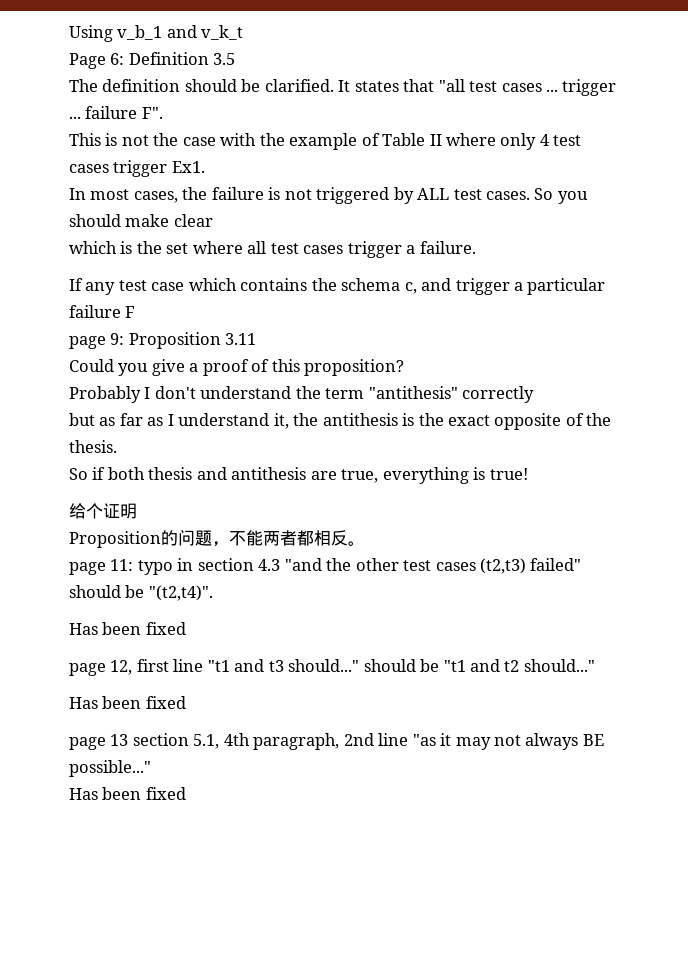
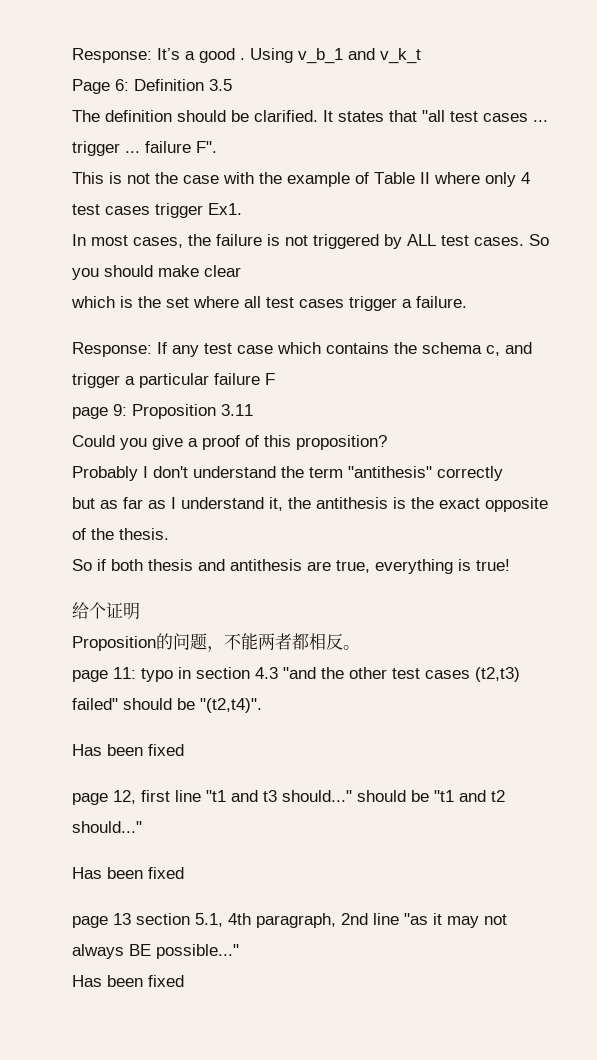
+ Response: It’s a good .
- If any test case which contains the schema c, and trigger a particular failure F
+ Response: If any test case which contains the schema c, and trigger a particular failure F

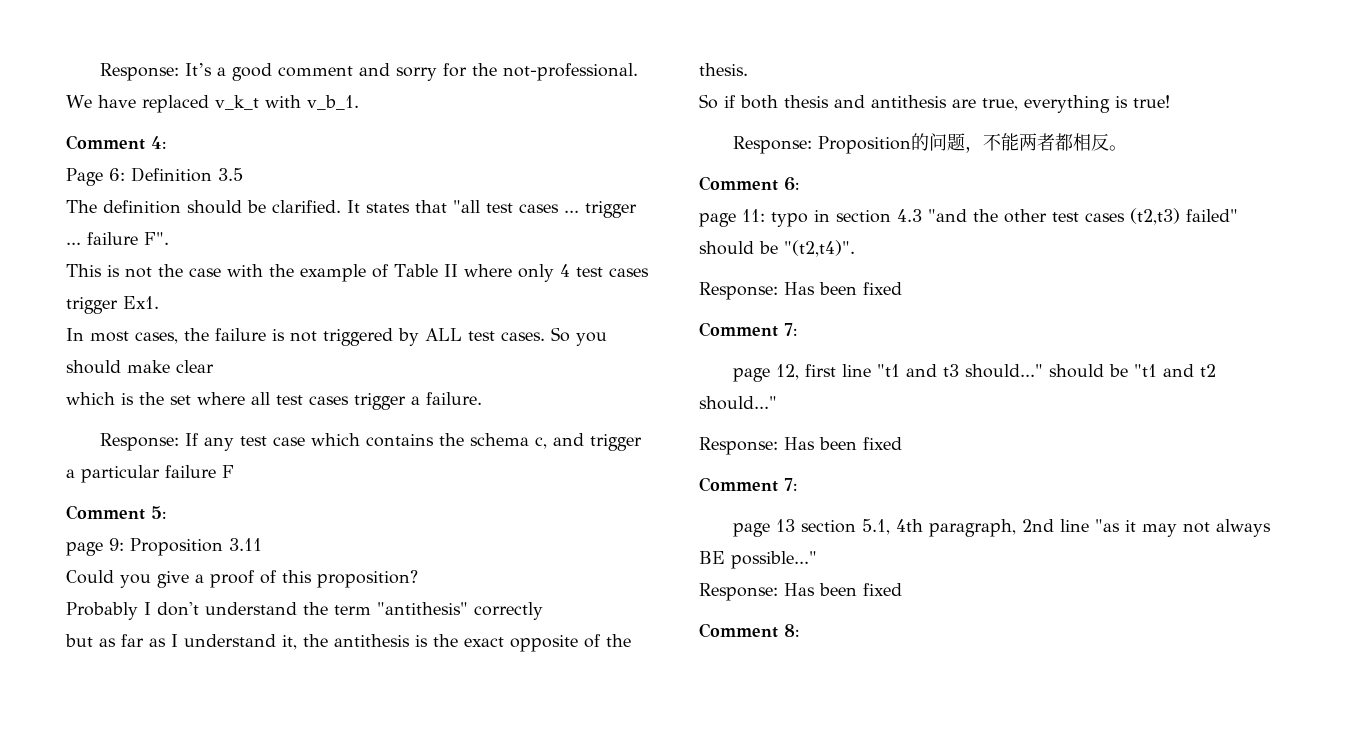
- Response: It’s a good . Using v_b_1 and v_k_t
+ Response: It’s a good comment and sorry for the not-professional. We have replaced v_k_t with v_b_1.
+ Comment 4:
+ Comment 5:
- 给个证明
- Proposition的问题，不能两者都相反。
+ Response: Proposition的问题，不能两者都相反。
+ Comment 6:
  page 11: typo in section 4.3 "and the other test cases (t2,t3) failed" should be "(t2,t4)".
- Has been fixed
+ Response: Has been fixed
+ Comment 7:
  page 12, first line "t1 and t3 should..." should be "t1 and t2 should..."
- Has been fixed
+ Response: Has been fixed
+ Comment 7:
  page 13 section 5.1, 4th paragraph, 2nd line "as it may not always BE possible..."
- Has been fixed
+ Response: Has been fixed
+ Comment 8:

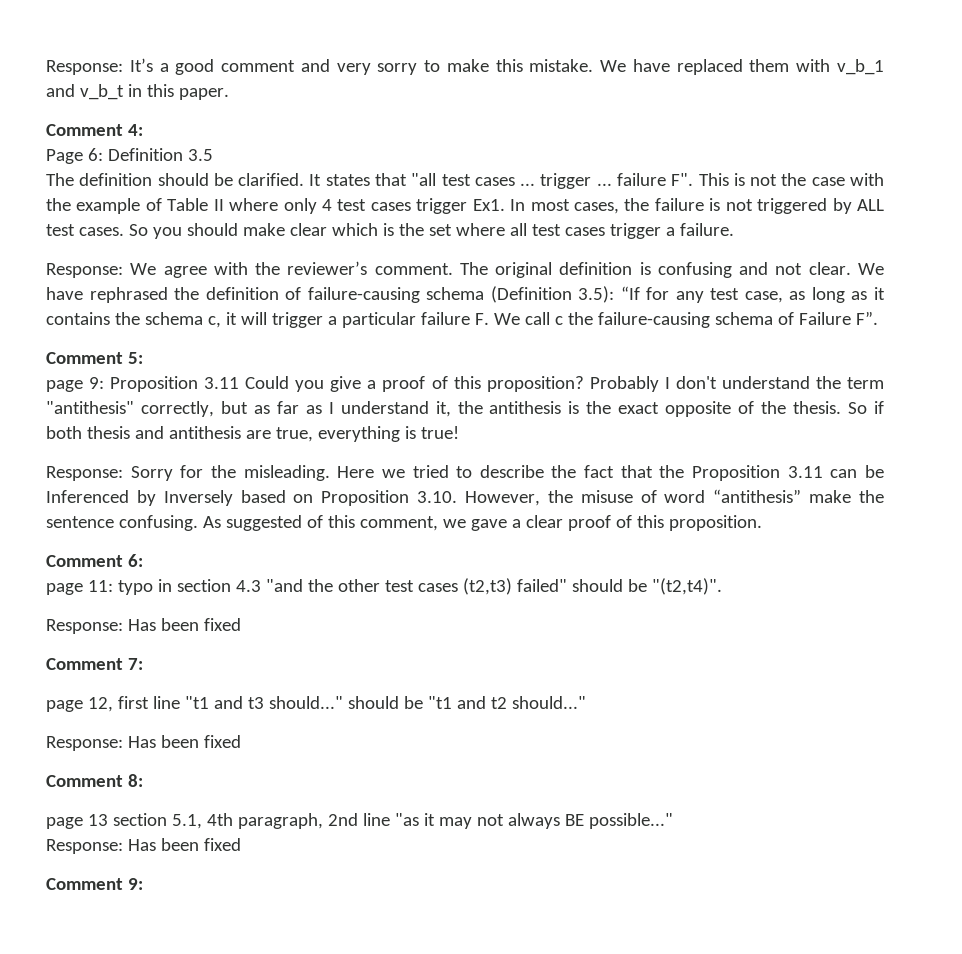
- Response: It’s a good comment and sorry for the not-professional. We have replaced v_k_t with v_b_1.
+ Response: It’s a good comment and very sorry to make this mistake. We have replaced them with v_b_1 and v_b_t in this paper.
- It states that "all test cases ... trigger ... failure F".
- This is not the case with the example of Table II where only 4 test cases trigger Ex1.
- In most cases, the failure is not triggered by ALL test cases.
+ It states that "all test cases ... trigger ... failure F". This is not the case with the example of Table II where only 4 test cases trigger Ex1. In most cases, the failure is not triggered by ALL test cases.
- So you should make clear
- which is the set where all test cases trigger a failure.
+ So you should make clear which is the set where all test cases trigger a failure.
- Response: If any test case which contains the schema c, and trigger a particular failure F
+ Response: We agree with the reviewer’s comment. The original definition is confusing and not clear. We have rephrased the definition of failure-causing schema (Definition 3.5): “If for any test case, as long as it contains the schema c, it will trigger a particular failure F. We call c the failure-causing schema of Failure F”.
- page 9: Proposition 3.11
- Could you give a proof of this proposition?
- Probably I don't understand the term "antithesis" correctly
- but as far as I understand it, the antithesis is the exact opposite of the thesis.
- So if both thesis and antithesis are true, everything is true!
+ page 9: Proposition 3.11 Could you give a proof of this proposition? Probably I don't understand the term "antithesis" correctly, but as far as I understand it, the antithesis is the exact opposite of the thesis. So if both thesis and antithesis are true, everything is true!
- Response: Proposition的问题，不能两者都相反。
+ Response: Sorry for the misleading. Here we tried to describe the fact that the Proposition 3.11 can be Inferenced by Inversely based on Proposition 3.10. However, the misuse of word “antithesis” make the sentence confusing. As suggested of this comment, we gave a clear proof of this proposition.
  page 12, first line "t1 and t3 should..." should be "t1 and t2 should..."
  Response: Has been fixed
- Comment 7:
+ Comment 8:
- Comment 8:
+ Comment 9:

